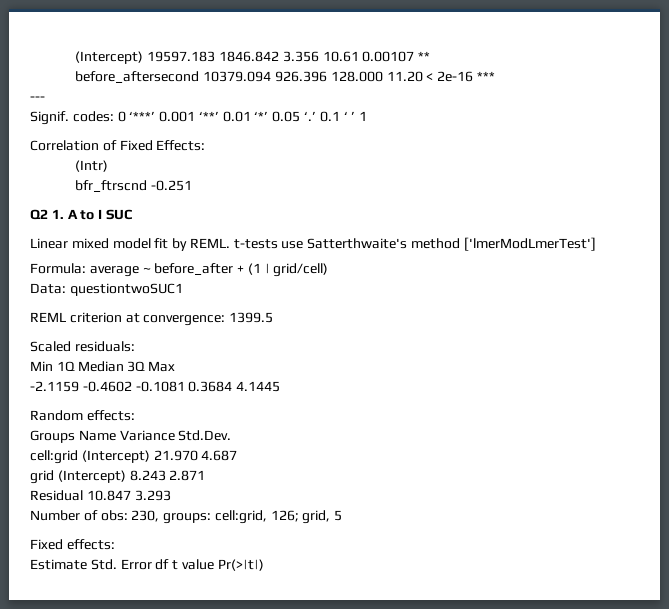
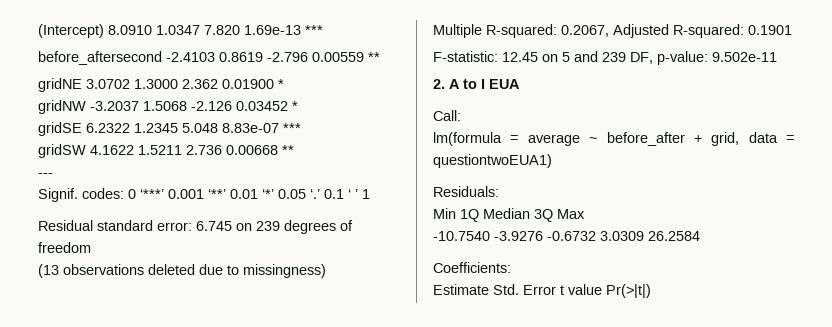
- (Intercept) 19597.183 1846.842 3.356 10.61 0.00107 **
- before_aftersecond 10379.094 926.396 128.000 11.20 < 2e-16 ***
+ (Intercept) 8.0910 1.0347 7.820 1.69e-13 ***
+ before_aftersecond -2.4103 0.8619 -2.796 0.00559 **
+ gridNE 3.0702 1.3000 2.362 0.01900 *
+ gridNW -3.2037 1.5068 -2.126 0.03452 *
+ gridSE 6.2322 1.2345 5.048 8.83e-07 ***
+ gridSW 4.1622 1.5211 2.736 0.00668 **
- Correlation of Fixed Effects:
- (Intr)
- bfr_ftrscnd -0.251
- Q2 1. A to I SUC
- Linear mixed model fit by REML. t-tests use Satterthwaite's method ['lmerModLmerTest']
- Formula: average ~ before_after + (1 | grid/cell)
- Data: questiontwoSUC1
- REML criterion at convergence: 1399.5
- Scaled residuals:
+ Residual standard error: 6.745 on 239 degrees of freedom
+ (13 observations deleted due to missingness)
+ Multiple R-squared: 0.2067, Adjusted R-squared: 0.1901
+ F-statistic: 12.45 on 5 and 239 DF, p-value: 9.502e-11
+ 2. A to I EUA
+ Call:
+ lm(formula = average ~ before_after + grid, data = questiontwoEUA1)
+ Residuals:
- -2.1159 -0.4602 -0.1081 0.3684 4.1445
- Random effects:
- Groups Name Variance Std.Dev.
- cell:grid (Intercept) 21.970 4.687
- grid (Intercept) 8.243 2.871
- Residual 10.847 3.293
- Number of obs: 230, groups: cell:grid, 126; grid, 5
- Fixed effects:
+ -10.7540 -3.9276 -0.6732 3.0309 26.2584
+ Coefficients:
- Estimate Std. Error df t value Pr(>|t|)
+ Estimate Std. Error t value Pr(>|t|)

